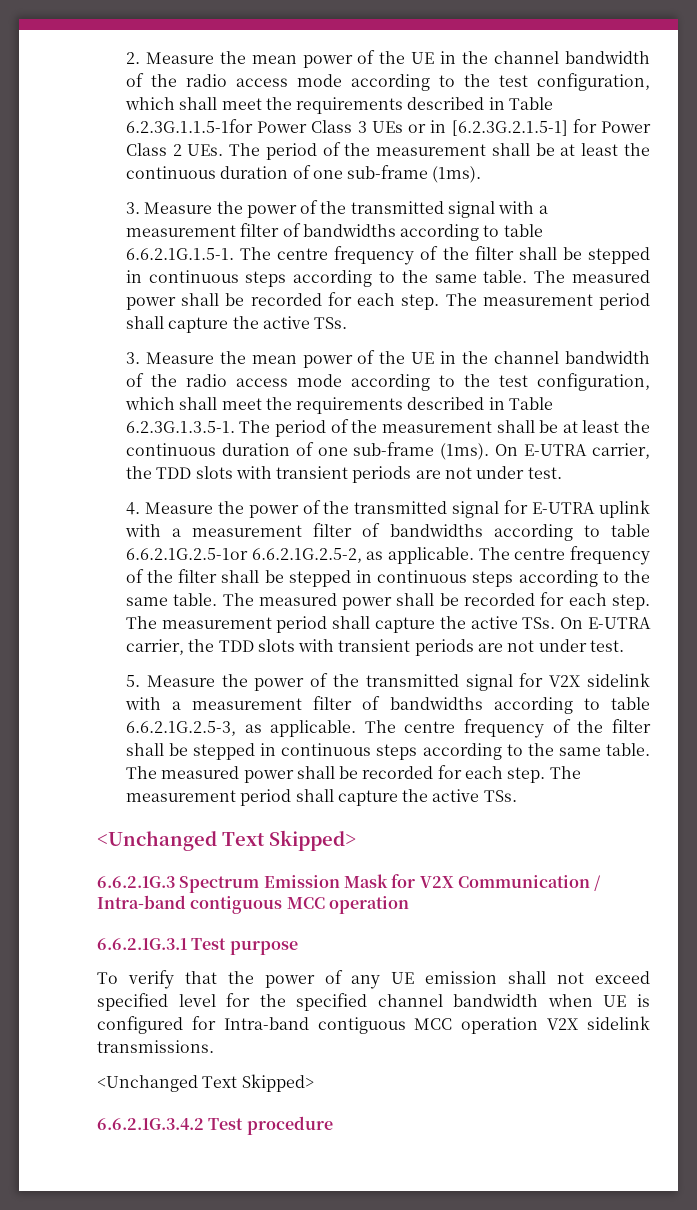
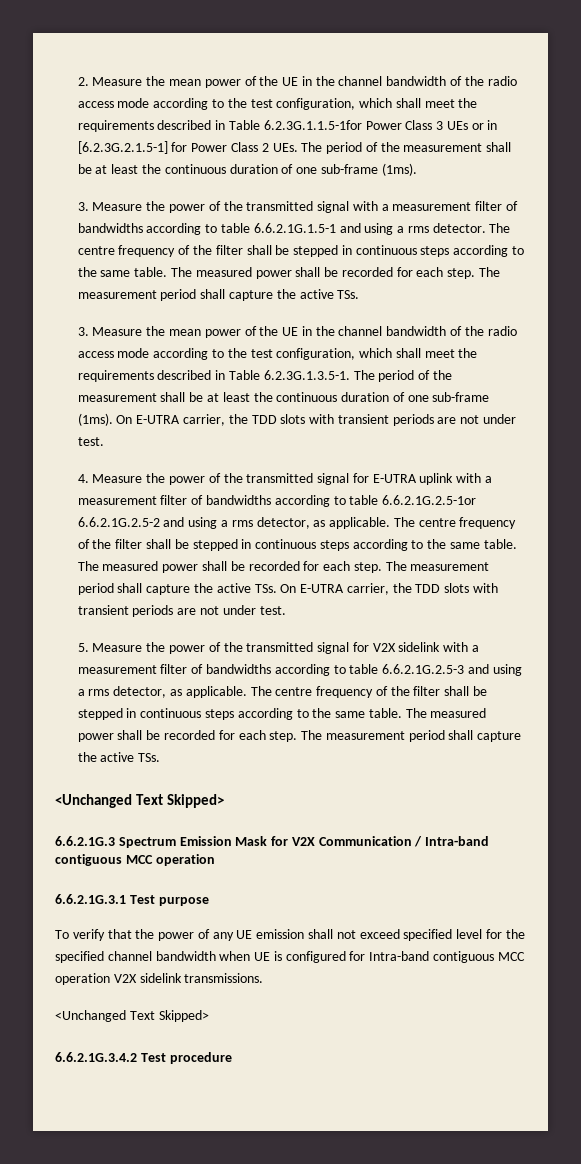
- 3. Measure the power of the transmitted signal with a measurement filter of bandwidths according to table 6.6.2.1G.1.5-1. The centre frequency of the filter shall be stepped in continuous steps according to the same table.
+ 3. Measure the power of the transmitted signal with a measurement filter of bandwidths according to table 6.6.2.1G.1.5-1 and using a rms detector. The centre frequency of the filter shall be stepped in continuous steps according to the same table.
- 4. Measure the power of the transmitted signal for E-UTRA uplink with a measurement filter of bandwidths according to table 6.6.2.1G.2.5-1or 6.6.2.1G.2.5-2, as applicable.
+ 4. Measure the power of the transmitted signal for E-UTRA uplink with a measurement filter of bandwidths according to table 6.6.2.1G.2.5-1or 6.6.2.1G.2.5-2 and using a rms detector, as applicable.
- 5. Measure the power of the transmitted signal for V2X sidelink with a measurement filter of bandwidths according to table 6.6.2.1G.2.5-3, as applicable.
+ 5. Measure the power of the transmitted signal for V2X sidelink with a measurement filter of bandwidths according to table 6.6.2.1G.2.5-3 and using a rms detector, as applicable.

